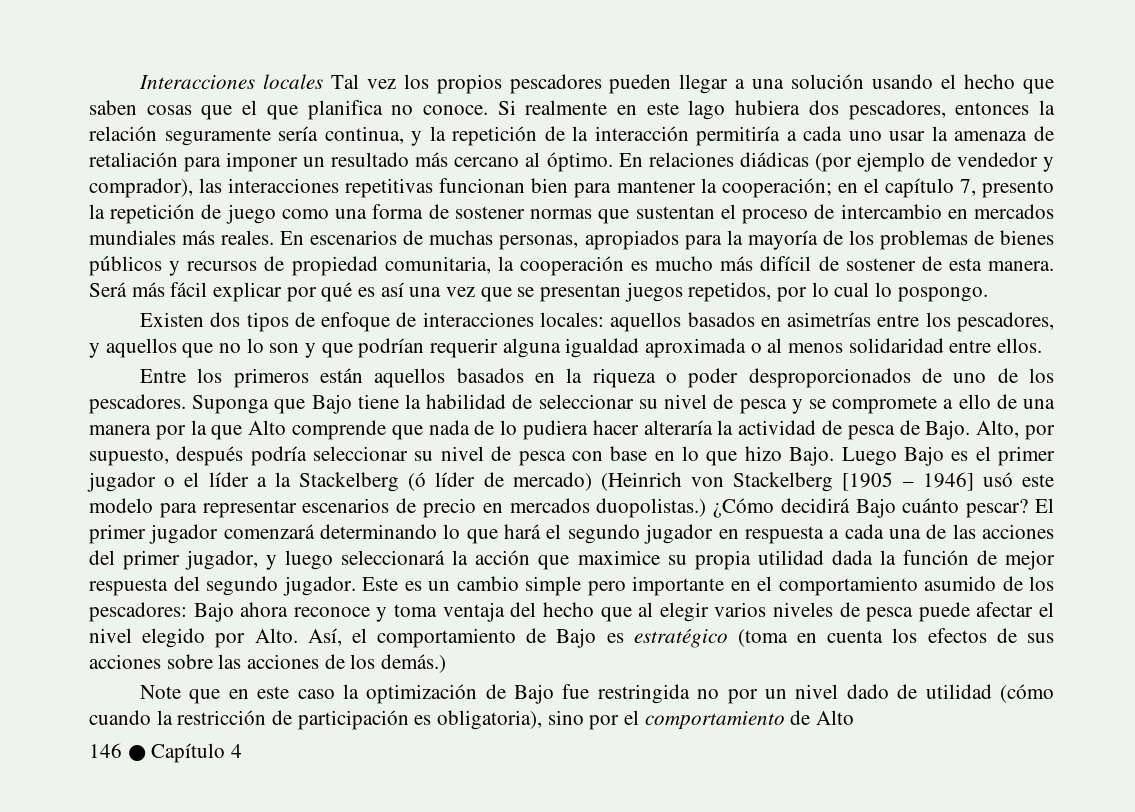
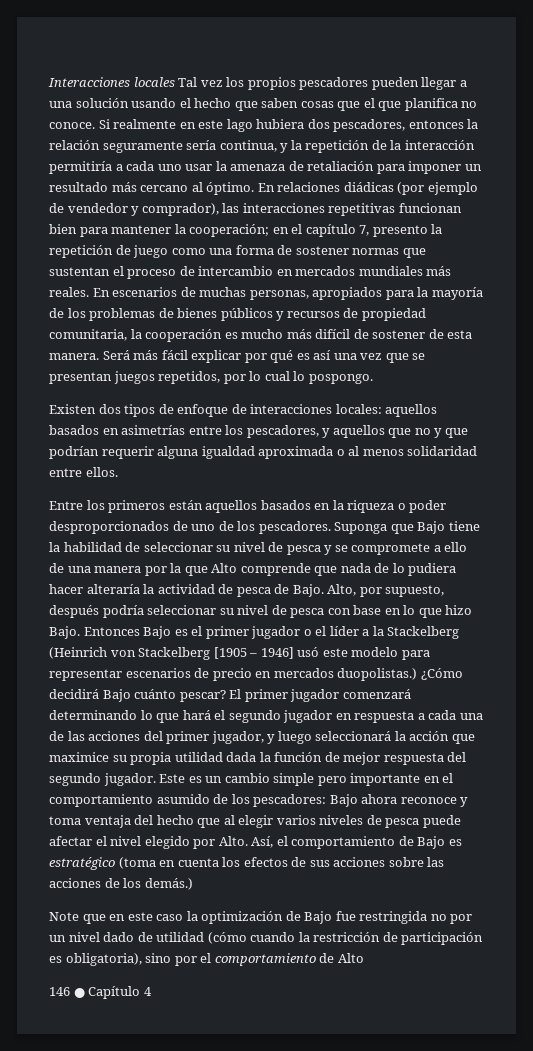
- Existen dos tipos de enfoque de interacciones locales: aquellos basados en asimetrías entre los pescadores, y aquellos que no lo son y que podrían requerir alguna igualdad aproximada o al menos solidaridad entre ellos.
+ Existen dos tipos de enfoque de interacciones locales: aquellos basados en asimetrías entre los pescadores, y aquellos que no y que podrían requerir alguna igualdad aproximada o al menos solidaridad entre ellos.
- Luego Bajo es el primer jugador o el líder a la Stackelberg (ó líder de mercado) (Heinrich von Stackelberg [1905 – 1946] usó este modelo para representar escenarios de precio en mercados duopolistas.)
+ Entonces Bajo es el primer jugador o el líder a la Stackelberg (Heinrich von Stackelberg [1905 – 1946] usó este modelo para representar escenarios de precio en mercados duopolistas.)

